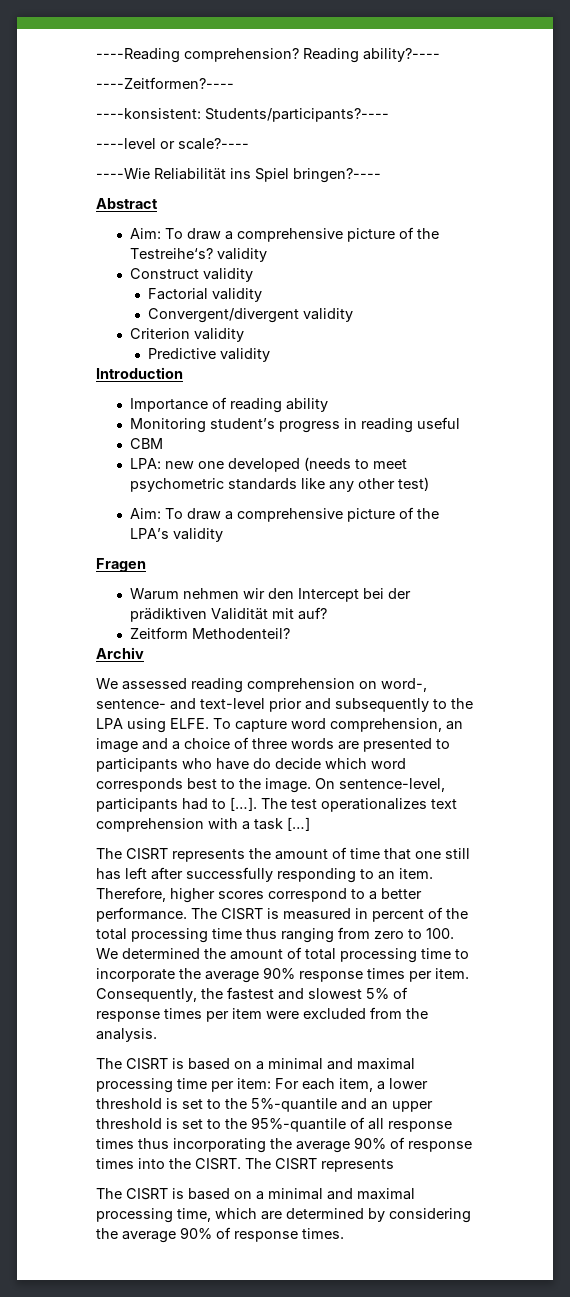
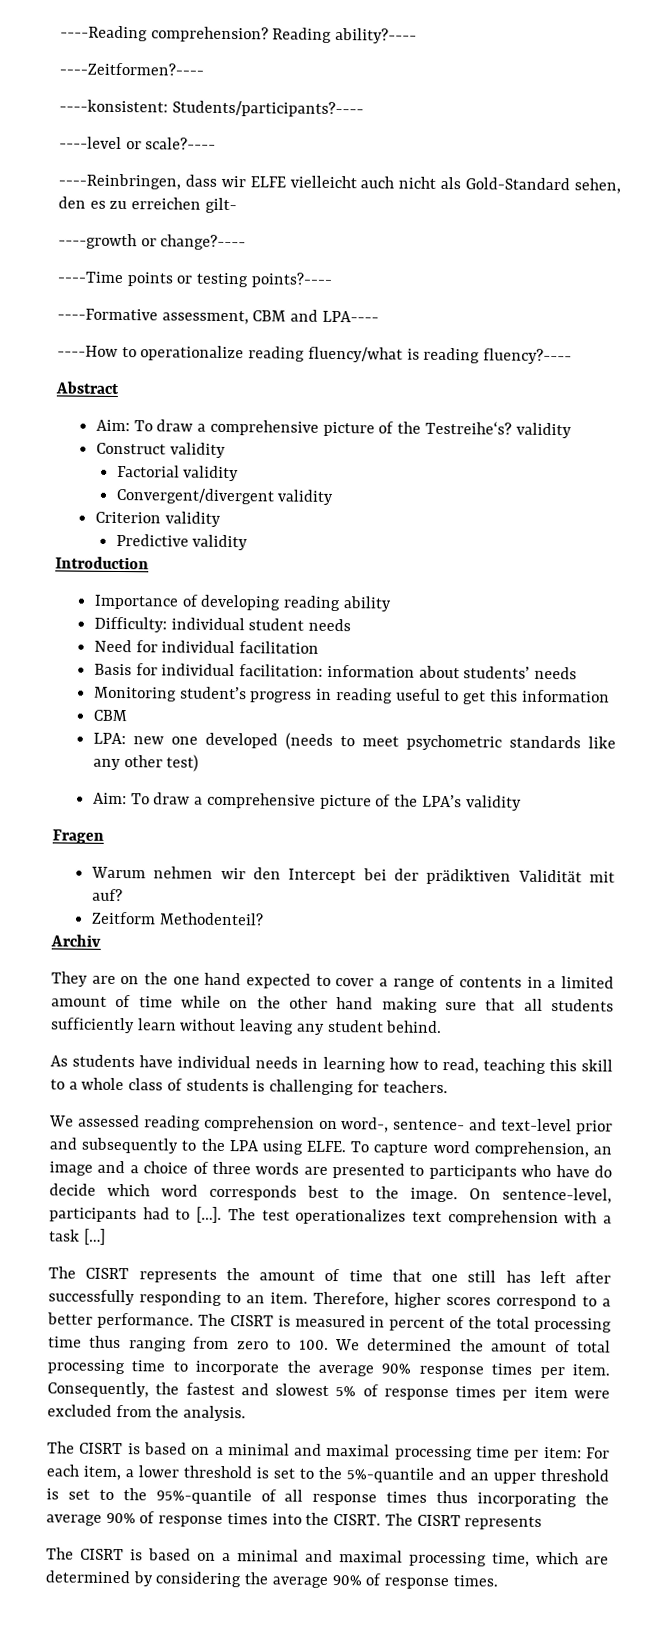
- ----Wie Reliabilität ins Spiel bringen?----
+ ----Reinbringen, dass wir ELFE vielleicht auch nicht als Gold-Standard sehen, den es zu erreichen gilt-
+ ----growth or change?----
+ ----Time points or testing points?----
+ ----Formative assessment, CBM and LPA----
+ ----How to operationalize reading fluency/what is reading fluency?----
- Importance of reading ability
+ Importance of developing reading ability
+ Difficulty: individual student needs
+ Need for individual facilitation
+ Basis for individual facilitation: information about students’ needs
- Monitoring student’s progress in reading useful
+ Monitoring student’s progress in reading useful to get this information
+ They are on the one hand expected to cover a range of contents in a limited amount of time while on the other hand making sure that all students sufficiently learn without leaving any student behind.
+ As students have individual needs in learning how to read, teaching this skill to a whole class of students is challenging for teachers.

